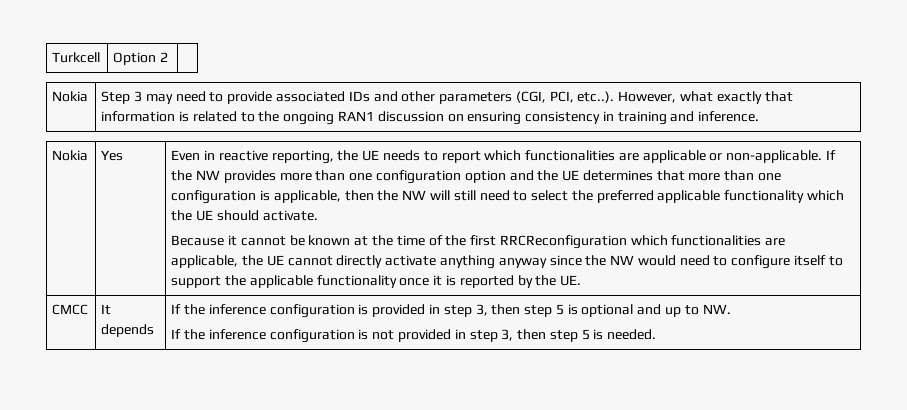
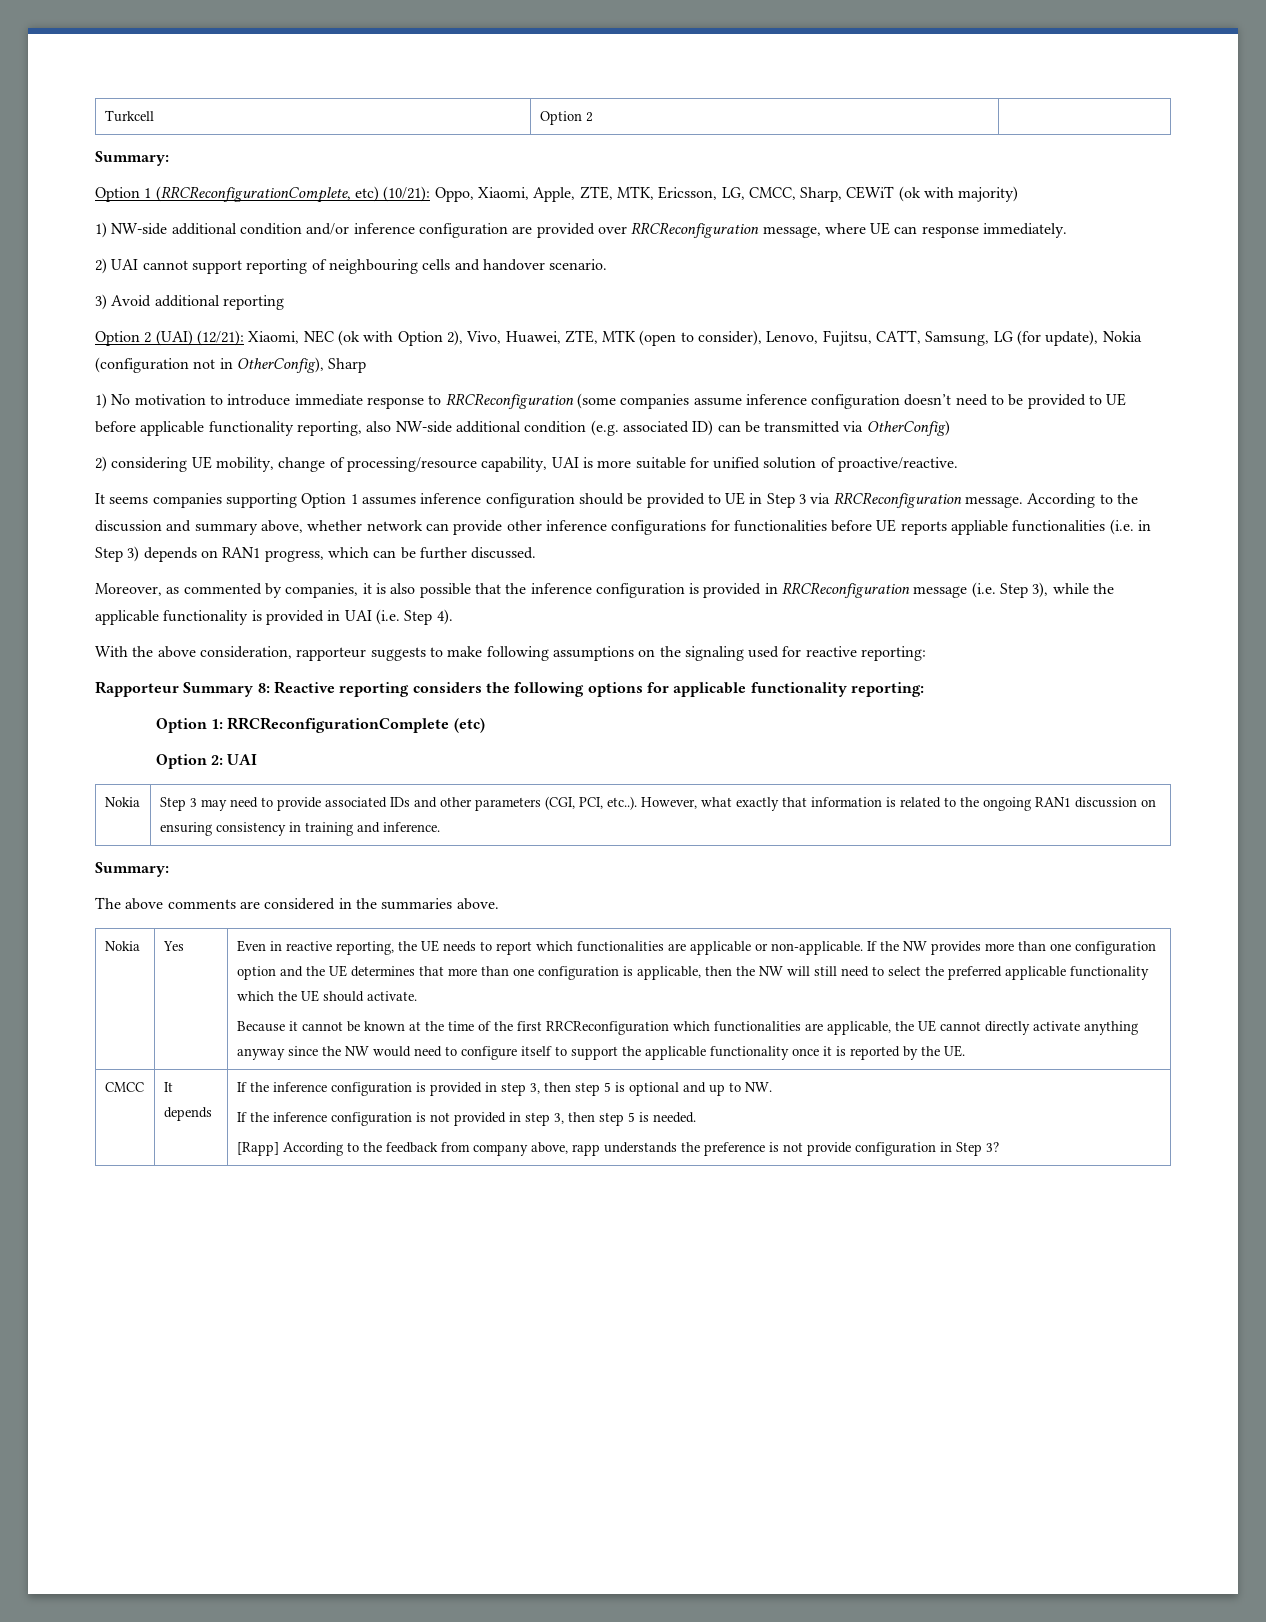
  Turkcell | Option 2 |
+ Summary:
+ Option 1 (RRCReconfigurationComplete, etc) (10/21): Oppo, Xiaomi, Apple, ZTE, MTK, Ericsson, LG, CMCC, Sharp, CEWiT (ok with majority)
+ 1) NW-side additional condition and/or inference configuration are provided over RRCReconfiguration message, where UE can response immediately.
+ 2) UAI cannot support reporting of neighbouring cells and handover scenario.
+ 3) Avoid additional reporting
+ Option 2 (UAI) (12/21): Xiaomi, NEC (ok with Option 2), Vivo, Huawei, ZTE, MTK (open to consider), Lenovo, Fujitsu, CATT, Samsung, LG (for update), Nokia (configuration not in OtherConfig), Sharp
+ 1) No motivation to introduce immediate response to RRCReconfiguration (some companies assume inference configuration doesn’t need to be provided to UE before applicable functionality reporting, also NW-side additional condition (e.g. associated ID) can be transmitted via OtherConfig)
+ 2) considering UE mobility, change of processing/resource capability, UAI is more suitable for unified solution of proactive/reactive.
+ It seems companies supporting Option 1 assumes inference configuration should be provided to UE in Step 3 via RRCReconfiguration message. According to the discussion and summary above, whether network can provide other inference configurations for functionalities before UE reports appliable functionalities (i.e. in Step 3) depends on RAN1 progress, which can be further discussed.
+ Moreover, as commented by companies, it is also possible that the inference configuration is provided in RRCReconfiguration message (i.e. Step 3), while the applicable functionality is provided in UAI (i.e. Step 4).
+ With the above consideration, rapporteur suggests to make following assumptions on the signaling used for reactive reporting:
+ Rapporteur Summary 8: Reactive reporting considers the following options for applicable functionality reporting:
+ Option 1: RRCReconfigurationComplete (etc)
+ Option 2: UAI
  Nokia | Step 3 may need to provide associated IDs and other parameters (CGI, PCI, etc..). However, what exactly that information is related to the ongoing RAN1 discussion on ensuring consistency in training and inference.
+ Summary:
+ The above comments are considered in the summaries above.
+ [Rapp] According to the feedback from company above, rapp understands the preference is not provide configuration in Step 3?

